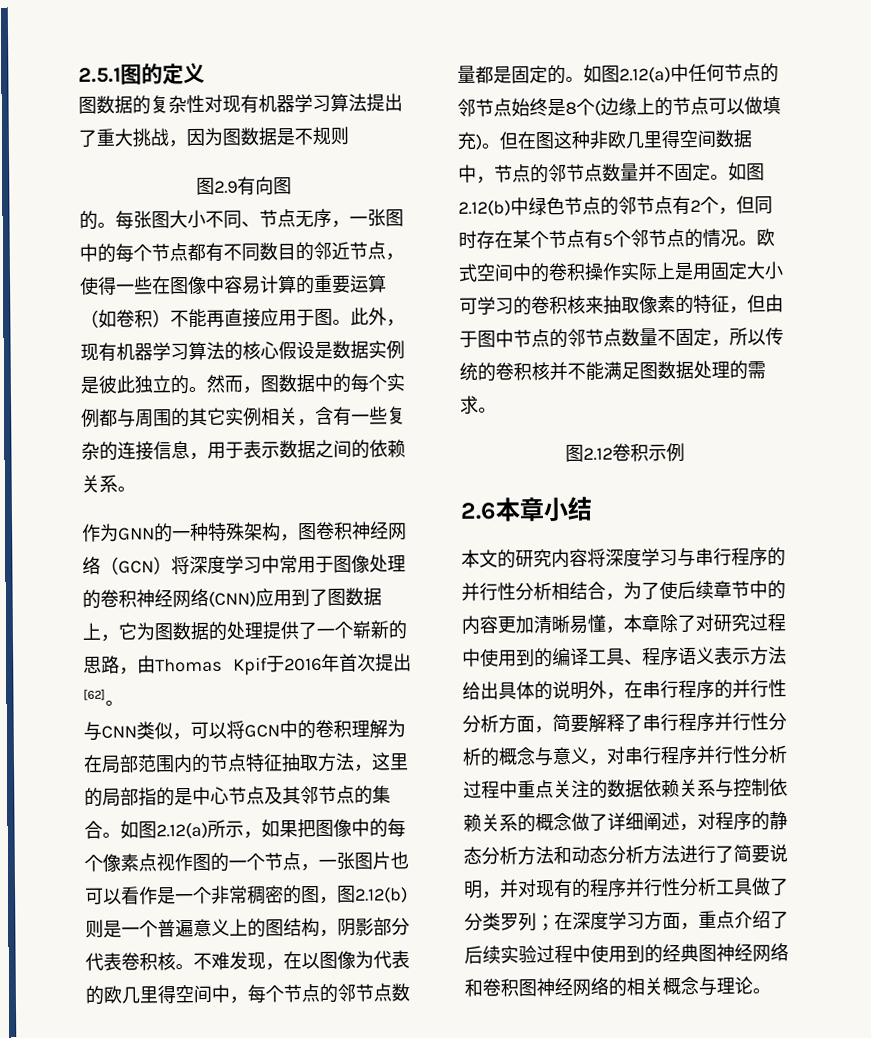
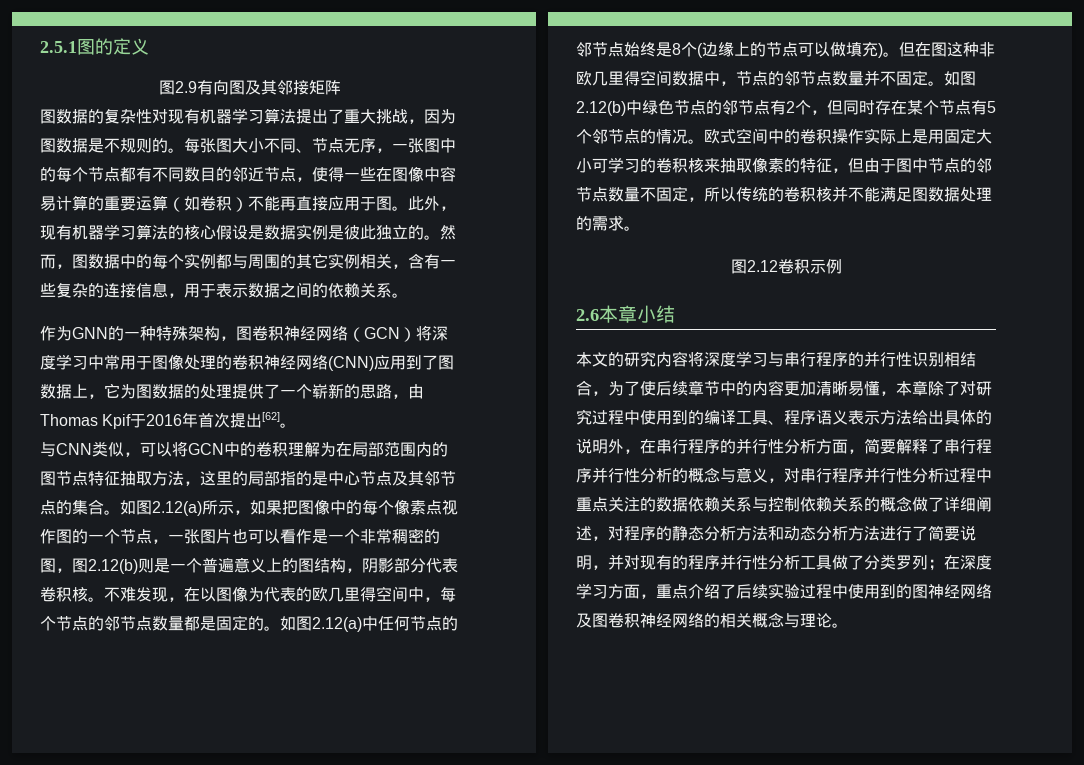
+ 图2.9有向图及其邻接矩阵
- 图数据的复杂性对现有机器学习算法提出了重大挑战，因为图数据是不规则
- 图2.9有向图
- 的。
+ 图数据的复杂性对现有机器学习算法提出了重大挑战，因为图数据是不规则的。
- 与CNN类似，可以将GCN中的卷积理解为在局部范围内的节点特征抽取方法，这里的局部指的是中心节点及其邻节点的集合。
+ 与CNN类似，可以将GCN中的卷积理解为在局部范围内的图节点特征抽取方法，这里的局部指的是中心节点及其邻节点的集合。
- 本文的研究内容将深度学习与串行程序的并行性分析相结合，为了使后续章节中的内容更加清晰易懂，本章除了对研究过程中使用到的编译工具、程序语义表示方法给出具体的说明外，在串行程序的并行性分析方面，简要解释了串行程序并行性分析的概念与意义，对串行程序并行性分析过程中重点关注的数据依赖关系与控制依赖关系的概念做了详细阐述，对程序的静态分析方法和动态分析方法进行了简要说明，并对现有的程序并行性分析工具做了分类罗列；
+ 本文的研究内容将深度学习与串行程序的并行性识别相结合，为了使后续章节中的内容更加清晰易懂，本章除了对研究过程中使用到的编译工具、程序语义表示方法给出具体的说明外，在串行程序的并行性分析方面，简要解释了串行程序并行性分析的概念与意义，对串行程序并行性分析过程中重点关注的数据依赖关系与控制依赖关系的概念做了详细阐述，对程序的静态分析方法和动态分析方法进行了简要说明，并对现有的程序并行性分析工具做了分类罗列；
- 在深度学习方面，重点介绍了后续实验过程中使用到的经典图神经网络和卷积图神经网络的相关概念与理论。
+ 在深度学习方面，重点介绍了后续实验过程中使用到的图神经网络及图卷积神经网络的相关概念与理论。

